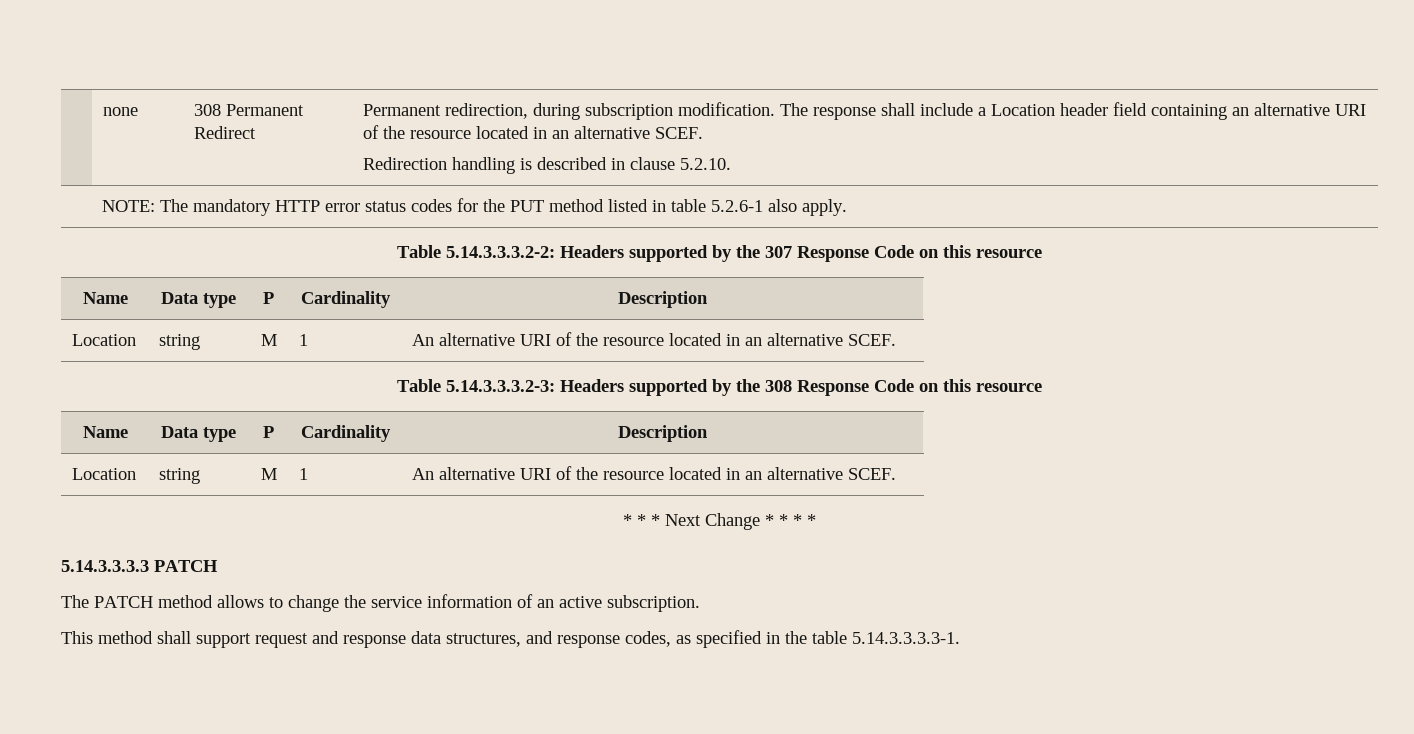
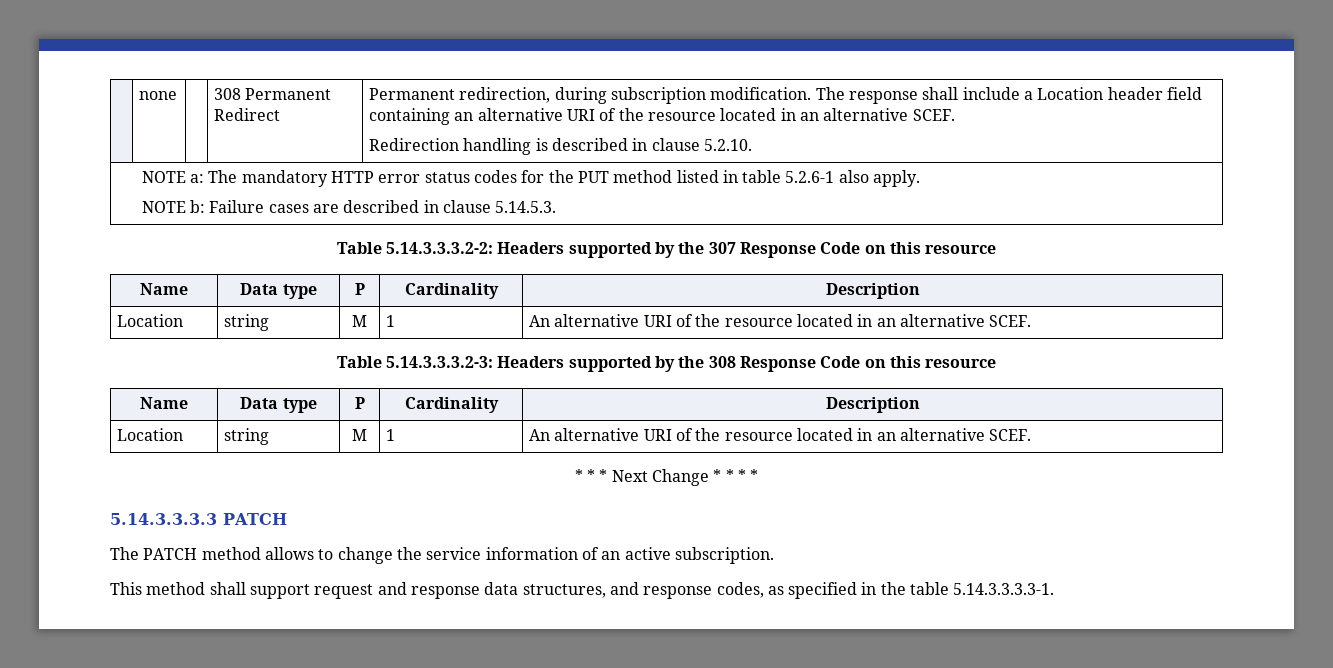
- NOTE: The mandatory HTTP error status codes for the PUT method listed in table 5.2.6-1 also apply.
+ NOTE a: The mandatory HTTP error status codes for the PUT method listed in table 5.2.6-1 also apply.
+ NOTE b: Failure cases are described in clause 5.14.5.3.

